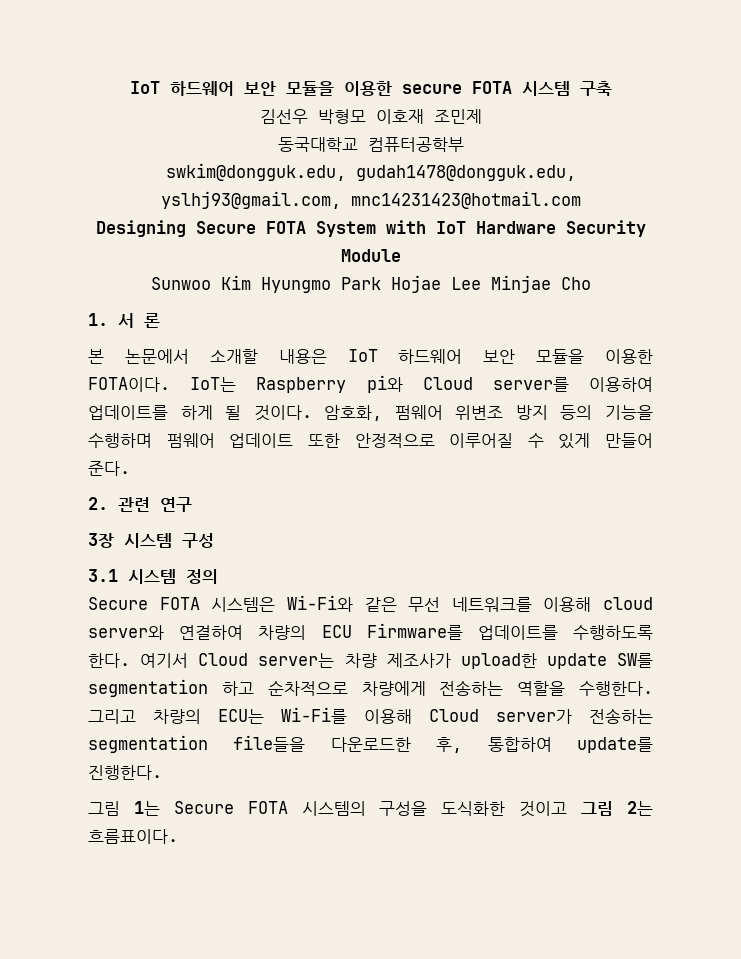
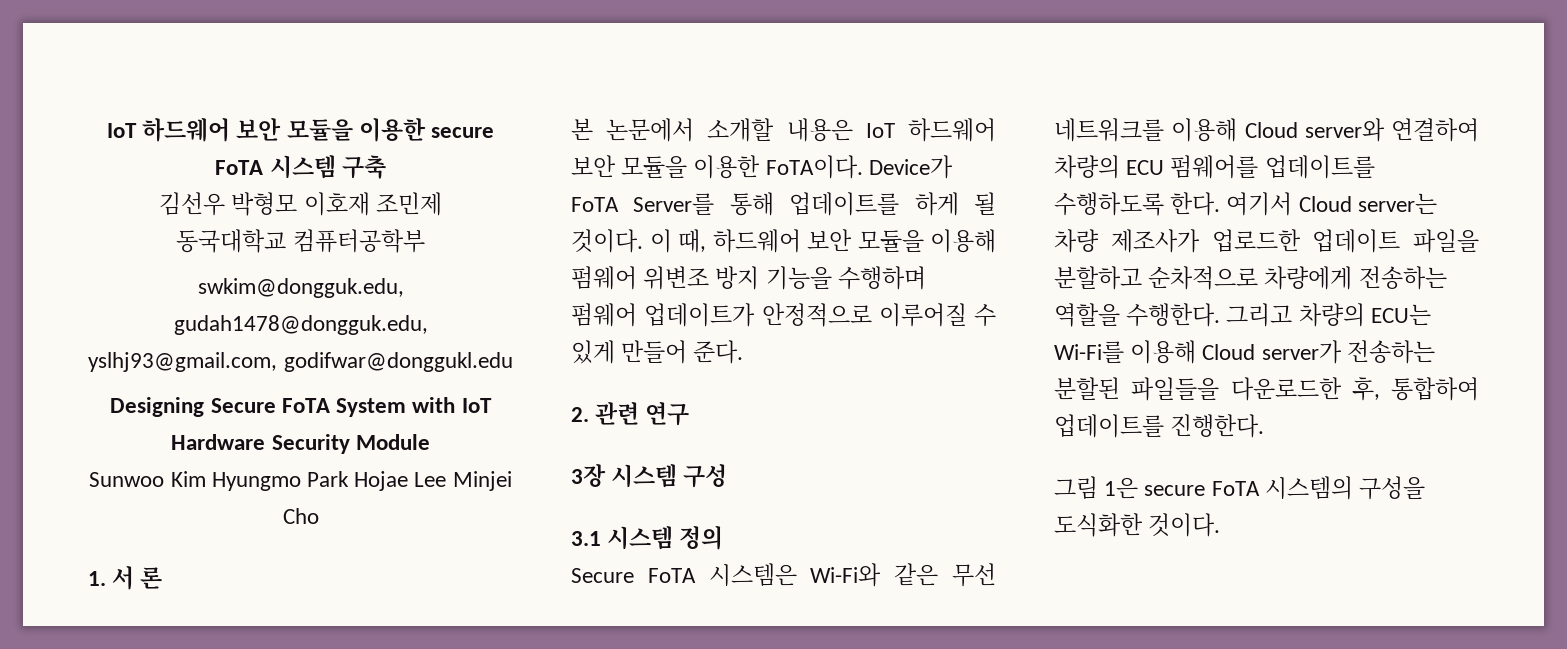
- IoT 하드웨어 보안 모듈을 이용한 secure FOTA 시스템 구축
+ IoT 하드웨어 보안 모듈을 이용한 secure FoTA 시스템 구축
- swkim@dongguk.edu, gudah1478@dongguk.edu, yslhj93@gmail.com, mnc14231423@hotmail.com
+ swkim@dongguk.edu, gudah1478@dongguk.edu, yslhj93@gmail.com, godifwar@donggukl.edu
- Designing Secure FOTA System with IoT Hardware Security Module
+ Designing Secure FoTA System with IoT Hardware Security Module
- Sunwoo Kim Hyungmo Park Hojae Lee Minjae Cho
+ Sunwoo Kim Hyungmo Park Hojae Lee Minjei Cho
- 본 논문에서 소개할 내용은 IoT 하드웨어 보안 모듈을 이용한 FOTA이다. IoT는 Raspberry pi와 Cloud server를 이용하여 업데이트를 하게 될 것이다. 암호화, 펌웨어 위변조 방지 등의 기능을 수행하며 펌웨어 업데이트 또한 안정적으로 이루어질 수 있게 만들어 준다.
+ 본 논문에서 소개할 내용은 IoT 하드웨어 보안 모듈을 이용한 FoTA이다. Device가 FoTA Server를 통해 업데이트를 하게 될 것이다. 이 때, 하드웨어 보안 모듈을 이용해 펌웨어 위변조 방지 기능을 수행하며 펌웨어 업데이트가 안정적으로 이루어질 수 있게 만들어 준다.
- Secure FOTA 시스템은 Wi-Fi와 같은 무선 네트워크를 이용해 cloud server와 연결하여 차량의 ECU Firmware를 업데이트를 수행하도록 한다.
+ Secure FoTA 시스템은 Wi-Fi와 같은 무선 네트워크를 이용해 Cloud server와 연결하여 차량의 ECU 펌웨어를 업데이트를 수행하도록 한다.
- 여기서 Cloud server는 차량 제조사가 upload한 update SW를 segmentation 하고 순차적으로 차량에게 전송하는 역할을 수행한다.
+ 여기서 Cloud server는 차량 제조사가 업로드한 업데이트 파일을 분할하고 순차적으로 차량에게 전송하는 역할을 수행한다.
- 그리고 차량의 ECU는 Wi-Fi를 이용해 Cloud server가 전송하는 segmentation file들을 다운로드한 후, 통합하여 update를 진행한다.
+ 그리고 차량의 ECU는 Wi-Fi를 이용해 Cloud server가 전송하는 분할된 파일들을 다운로드한 후, 통합하여 업데이트를 진행한다.
- 그림 1는 Secure FOTA 시스템의 구성을 도식화한 것이고 그림 2는 흐름표이다.
+ 그림 1은 secure FoTA 시스템의 구성을 도식화한 것이다.

